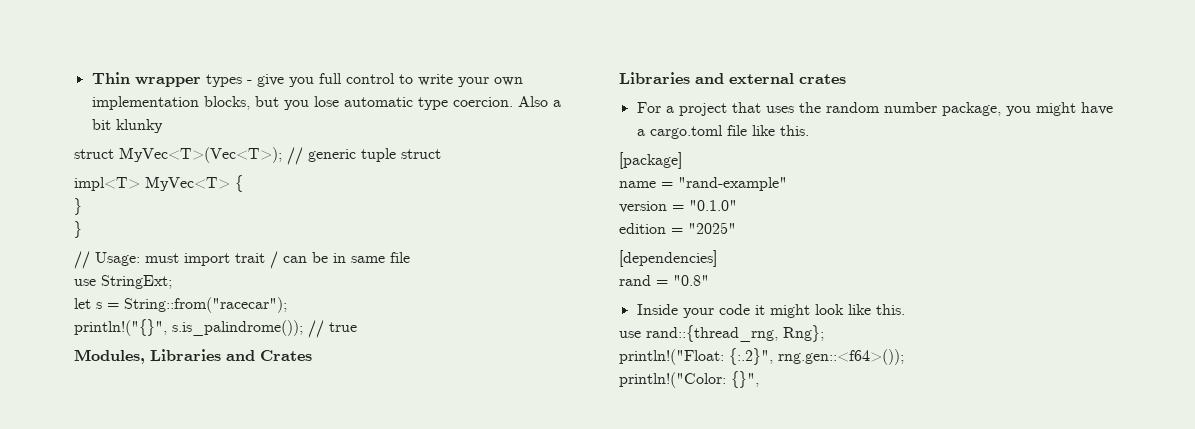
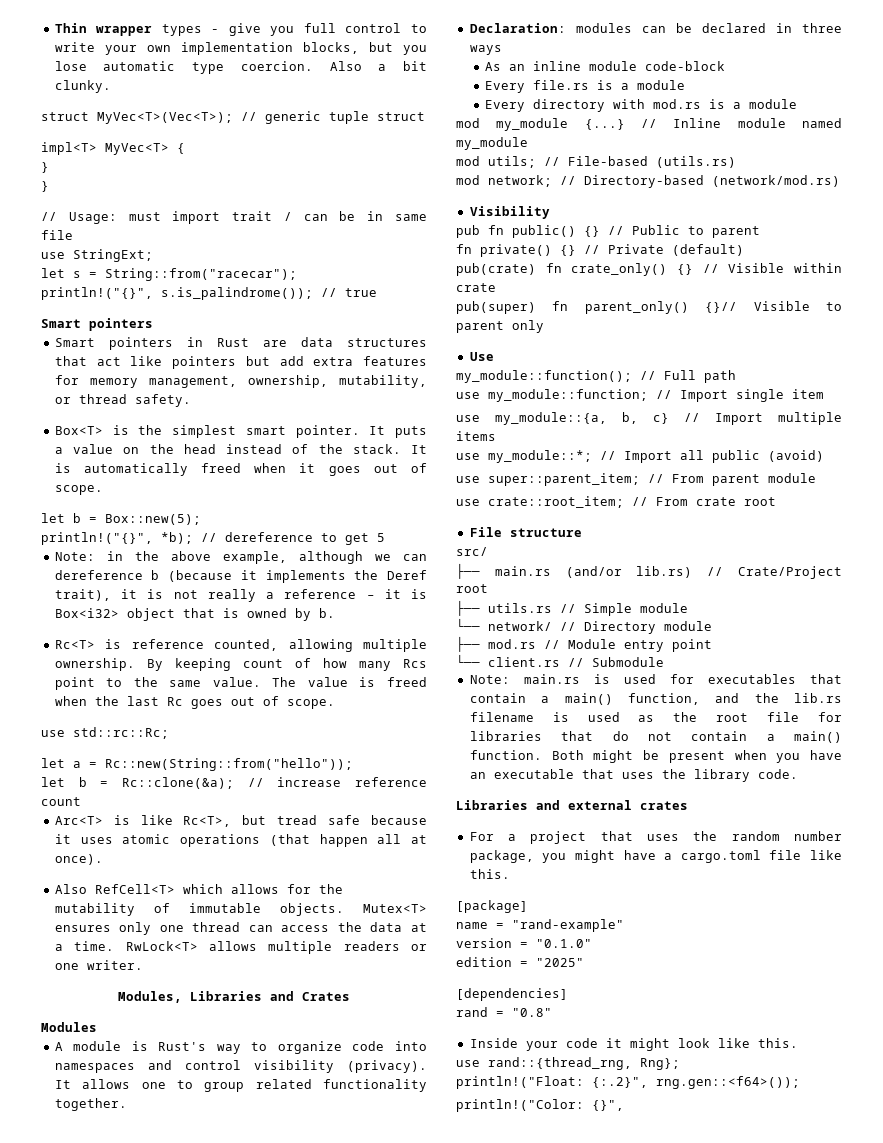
- Also a bit klunky
+ Also a bit clunky.
  println!("{}", s.is_palindrome()); // true
+ Smart pointers
+ Smart pointers in Rust are data structures that act like pointers but add extra features for memory management, ownership, mutability, or thread safety.
+ Box<T> is the simplest smart pointer. It puts a value on the head instead of the stack. It is automatically freed when it goes out of scope.
+ let b = Box::new(5);
+ println!("{}", *b); // dereference to get 5
+ Note: in the above example, although we can dereference b (because it implements the Deref trait), it is not really a reference – it is Box<i32> object that is owned by b.
+ Rc<T> is reference counted, allowing multiple ownership. By keeping count of how many Rcs point to the same value. The value is freed when the last Rc goes out of scope.
+ use std::rc::Rc;
+ let a = Rc::new(String::from("hello"));
+ let b = Rc::clone(&a); // increase reference count
+ Arc<T> is like Rc<T>, but tread safe because it uses atomic operations (that happen all at once).
+ Also RefCell<T> which allows for the mutability of immutable objects. Mutex<T> ensures only one thread can access the data at a time. RwLock<T> allows multiple readers or one writer.
  Modules, Libraries and Crates
+ Modules
+ A module is Rust's way to organize code into namespaces and control visibility (privacy). It allows one to group related functionality together.
+ Declaration: modules can be declared in three ways
+ As an inline module code-block
+ Every file.rs is a module
+ Every directory with mod.rs is a module
+ mod my_module {...} // Inline module named my_module
+ mod utils; // File-based (utils.rs)
+ mod network; // Directory-based (network/mod.rs)
+ Visibility
+ pub fn public() {} // Public to parent
+ fn private() {} // Private (default)
+ pub(crate) fn crate_only() {} // Visible within crate
+ pub(super) fn parent_only() {}// Visible to parent only
+ Use
+ my_module::function(); // Full path
+ use my_module::function; // Import single item
+ use my_module::{a, b, c} // Import multiple items
+ use my_module::*; // Import all public (avoid)
+ use super::parent_item; // From parent module
+ use crate::root_item; // From crate root
+ File structure
+ src/
+ ├── main.rs (and/or lib.rs) // Crate/Project root
+ ├── utils.rs // Simple module
+ └── network/ // Directory module
+ ├── mod.rs // Module entry point
+ └── client.rs // Submodule
+ Note: main.rs is used for executables that contain a main() function, and the lib.rs filename is used as the root file for libraries that do not contain a main() function. Both might be present when you have an executable that uses the library code.

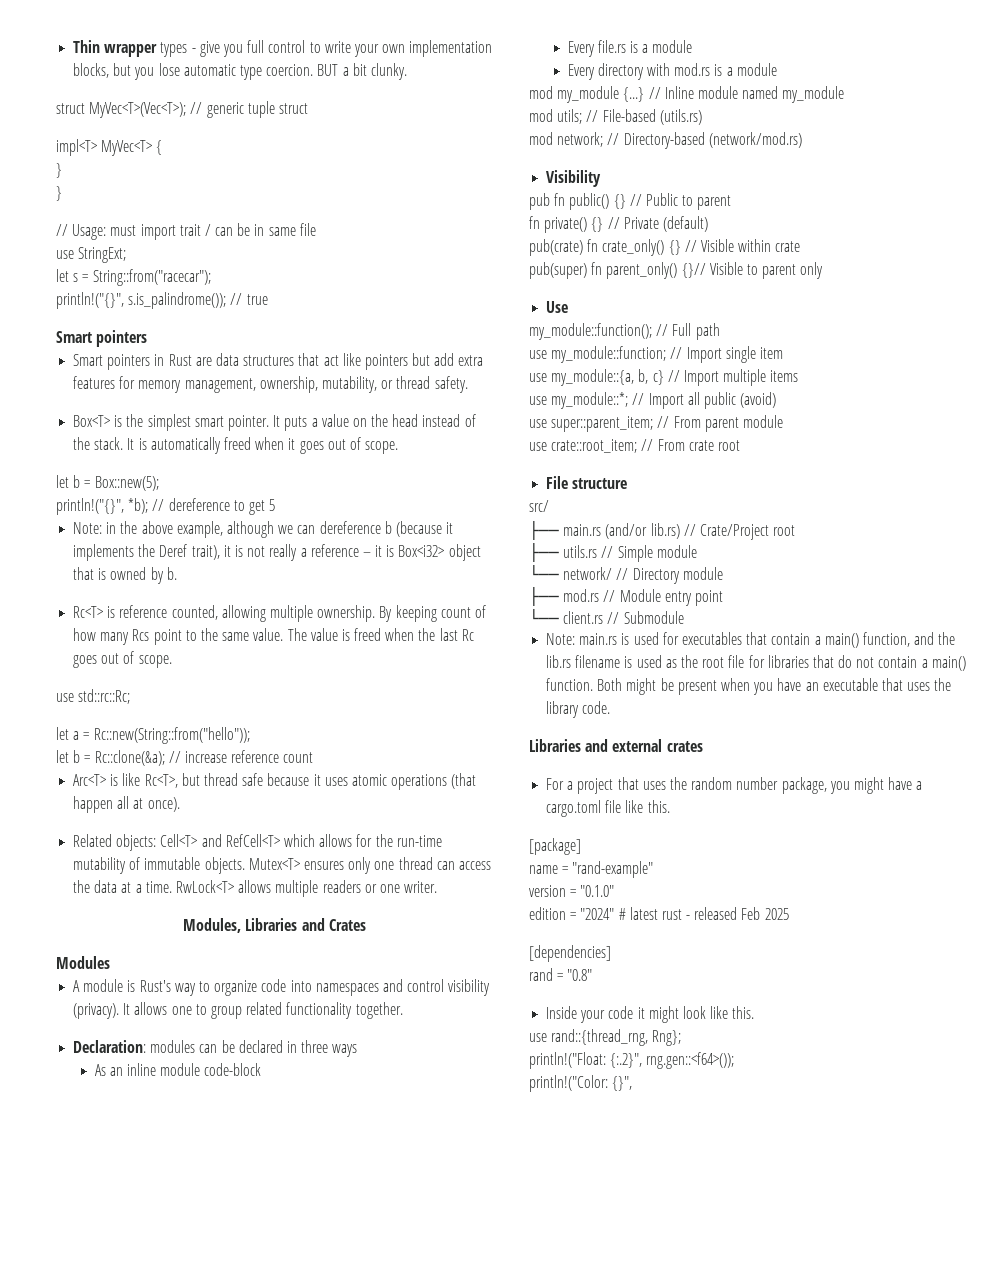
- Also a bit clunky.
+ BUT a bit clunky.
- Arc<T> is like Rc<T>, but tread safe because it uses atomic operations (that happen all at once).
+ Arc<T> is like Rc<T>, but thread safe because it uses atomic operations (that happen all at once).
- Also RefCell<T> which allows for the mutability of immutable objects.
+ Related objects: Cell<T> and RefCell<T> which allows for the run-time mutability of immutable objects.
- edition = "2025"
+ edition = "2024" # latest rust - released Feb 2025

